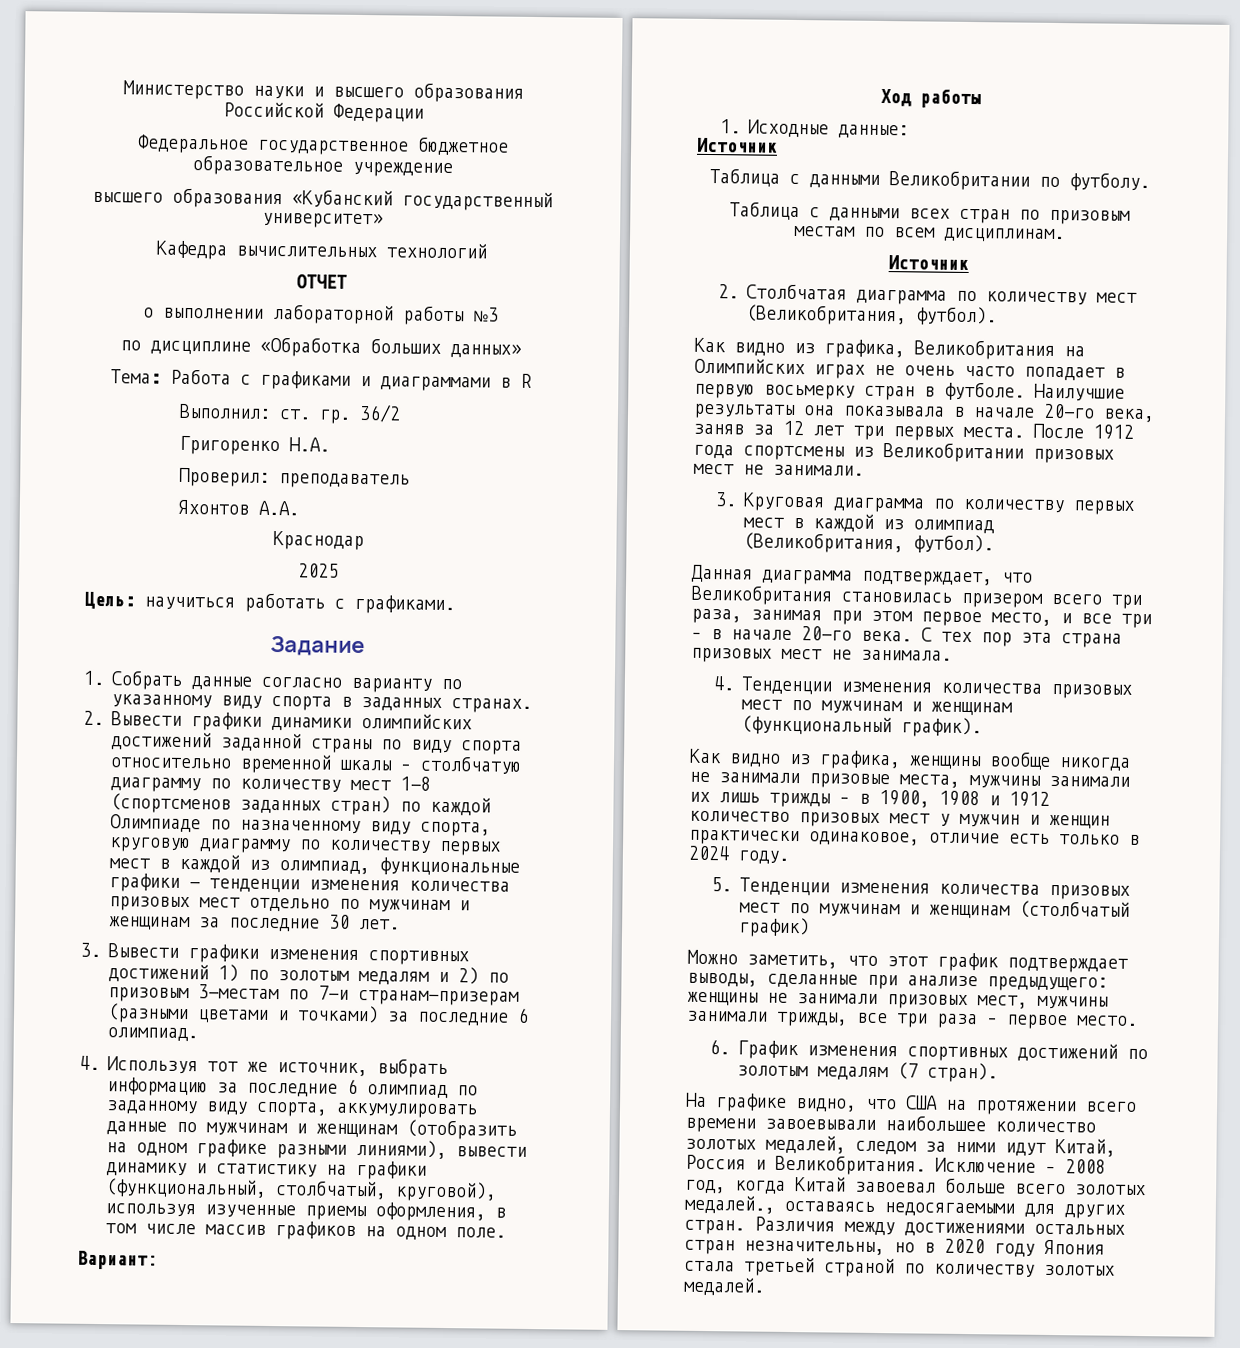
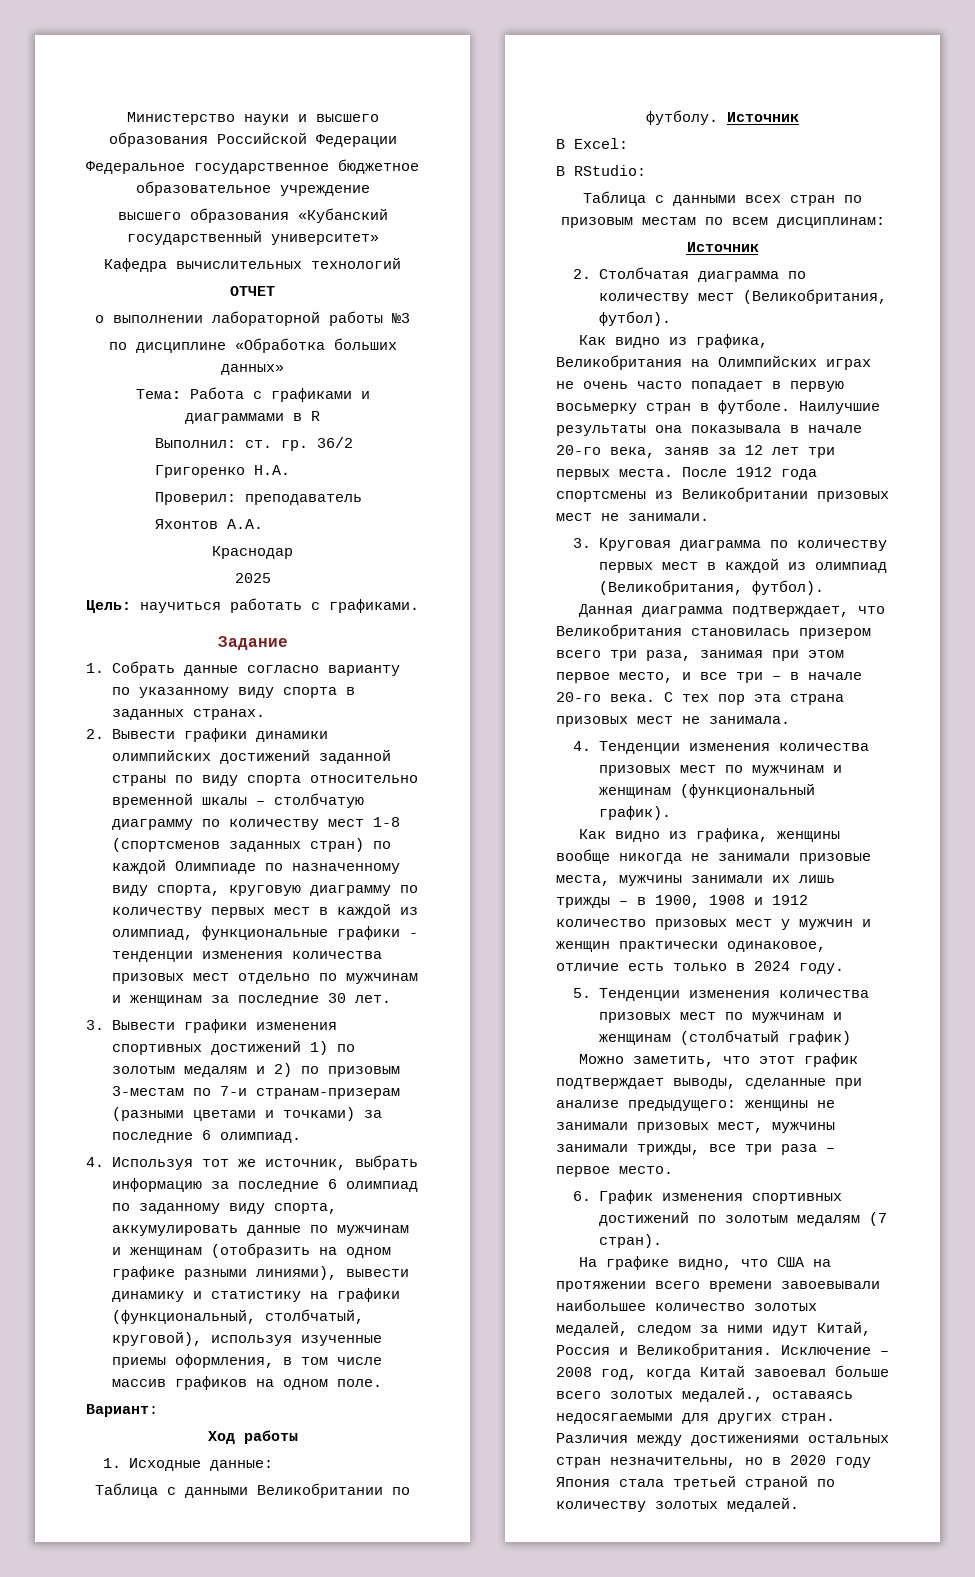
  1. Исходные данные:
- Источник
- Таблица с данными Великобритании по футболу.
+ Таблица с данными Великобритании по футболу. Источник
+ В Excel:
+ В RStudio:
- Таблица с данными всех стран по призовым местам по всем дисциплинам.
+ Таблица с данными всех стран по призовым местам по всем дисциплинам:

